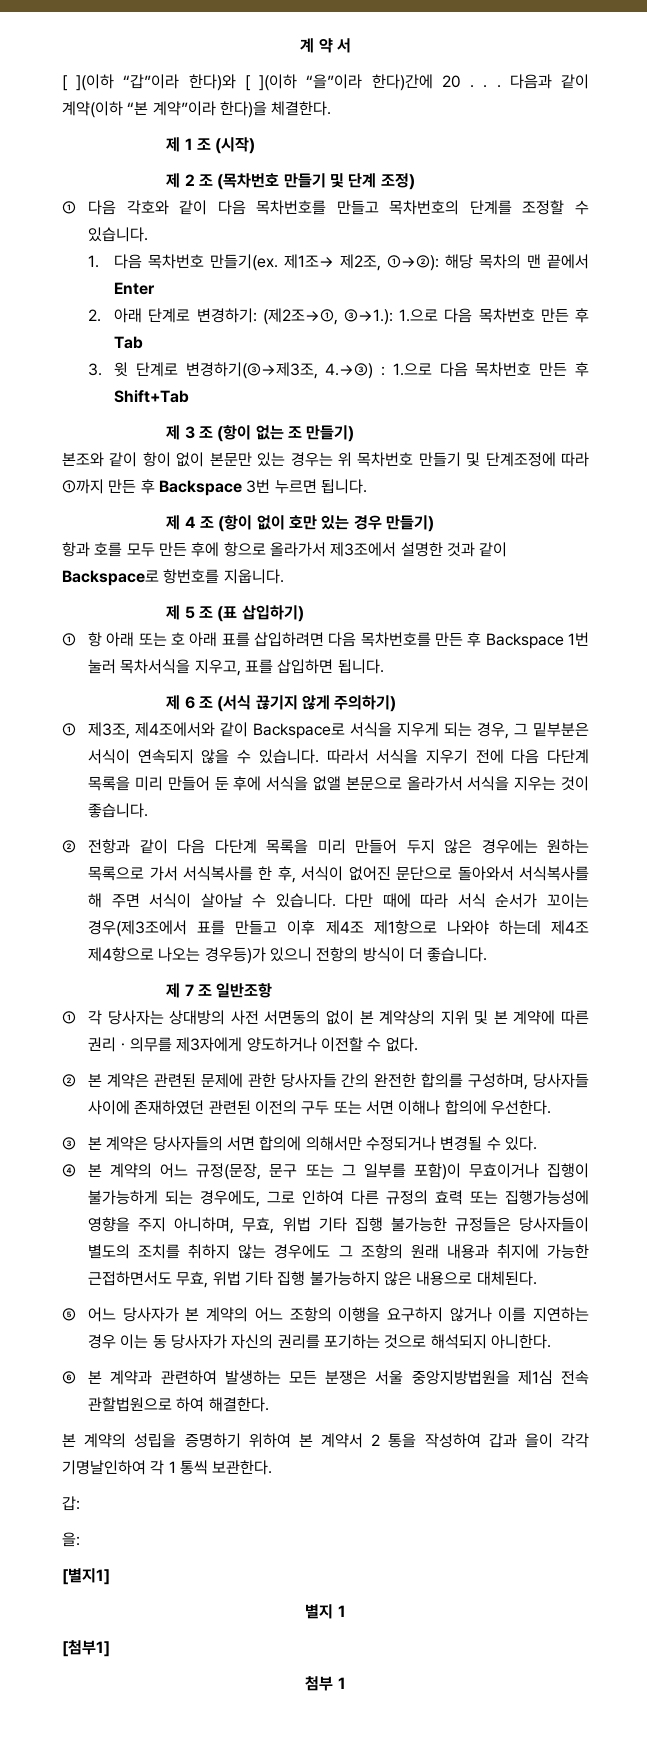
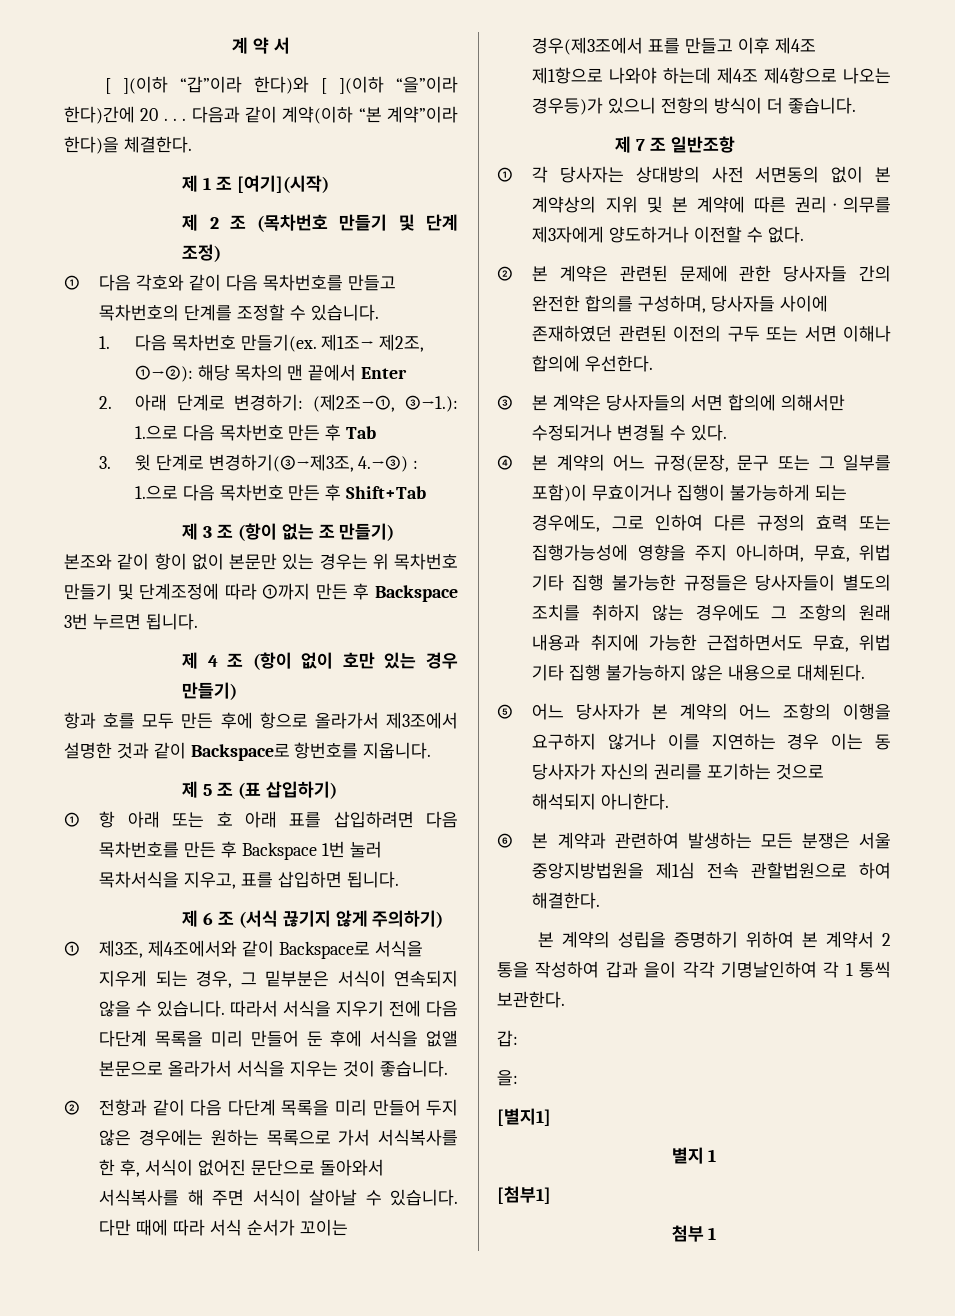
- 제 1 조 (시작)
+ 제 1 조 [여기](시작)

